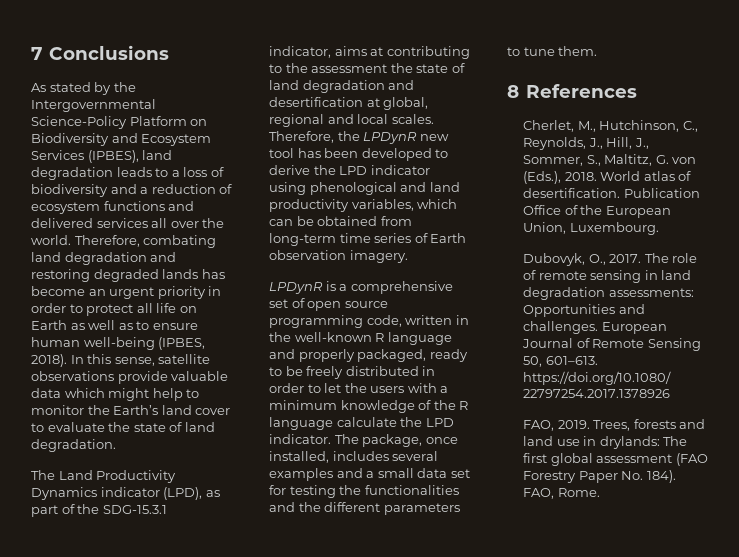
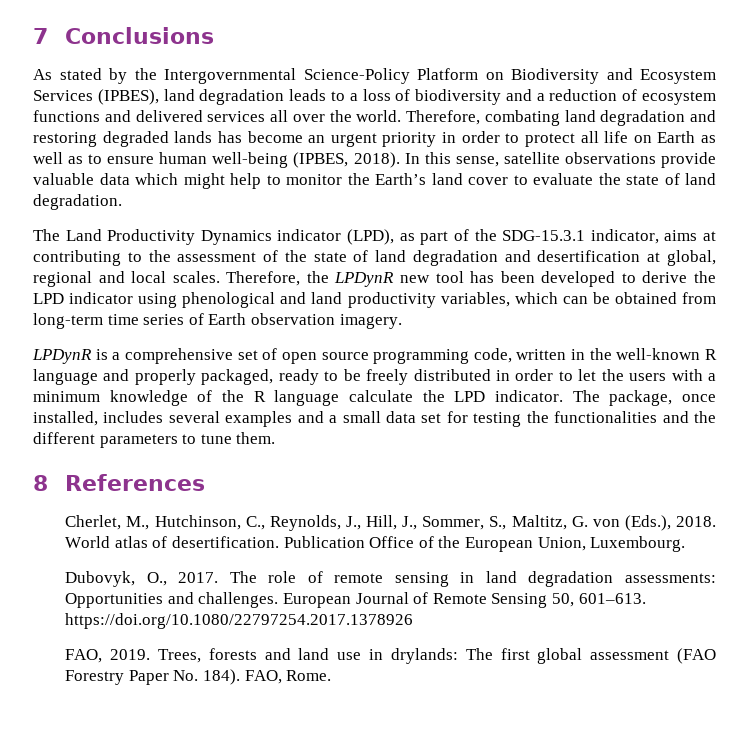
- The Land Productivity Dynamics indicator (LPD), as part of the SDG-15.3.1 indicator, aims at contributing to the assessment the state of land degradation and desertification at global, regional and local scales.
+ The Land Productivity Dynamics indicator (LPD), as part of the SDG-15.3.1 indicator, aims at contributing to the assessment of the state of land degradation and desertification at global, regional and local scales.

